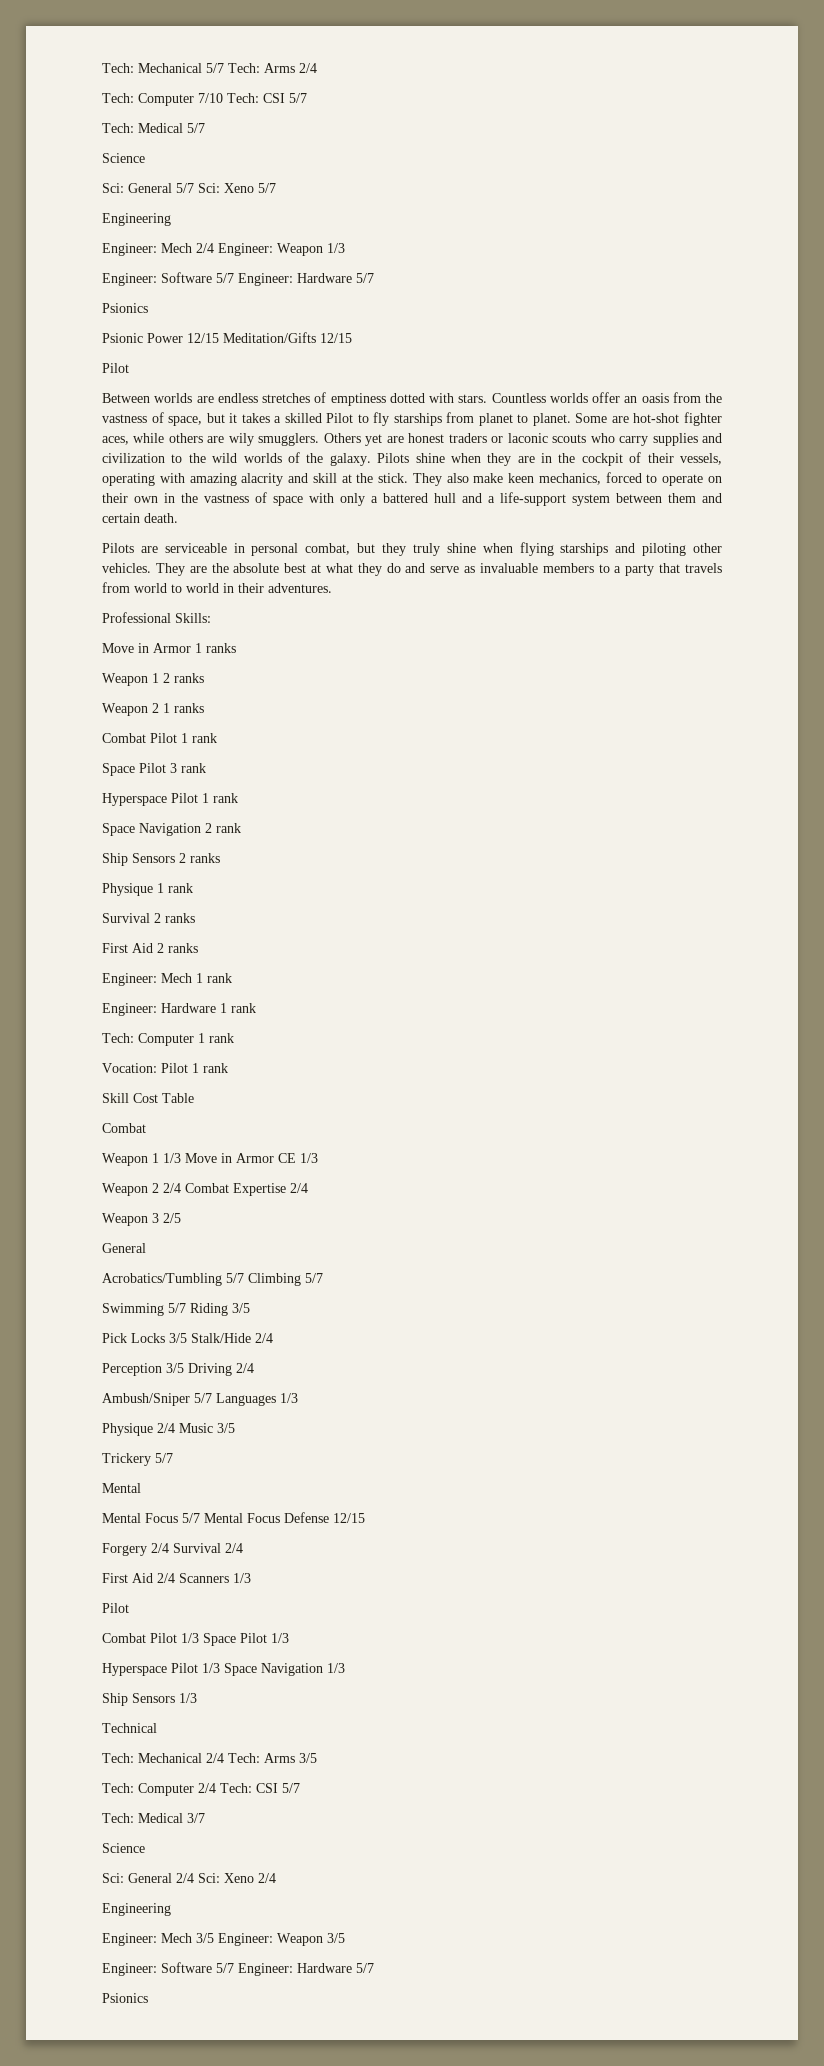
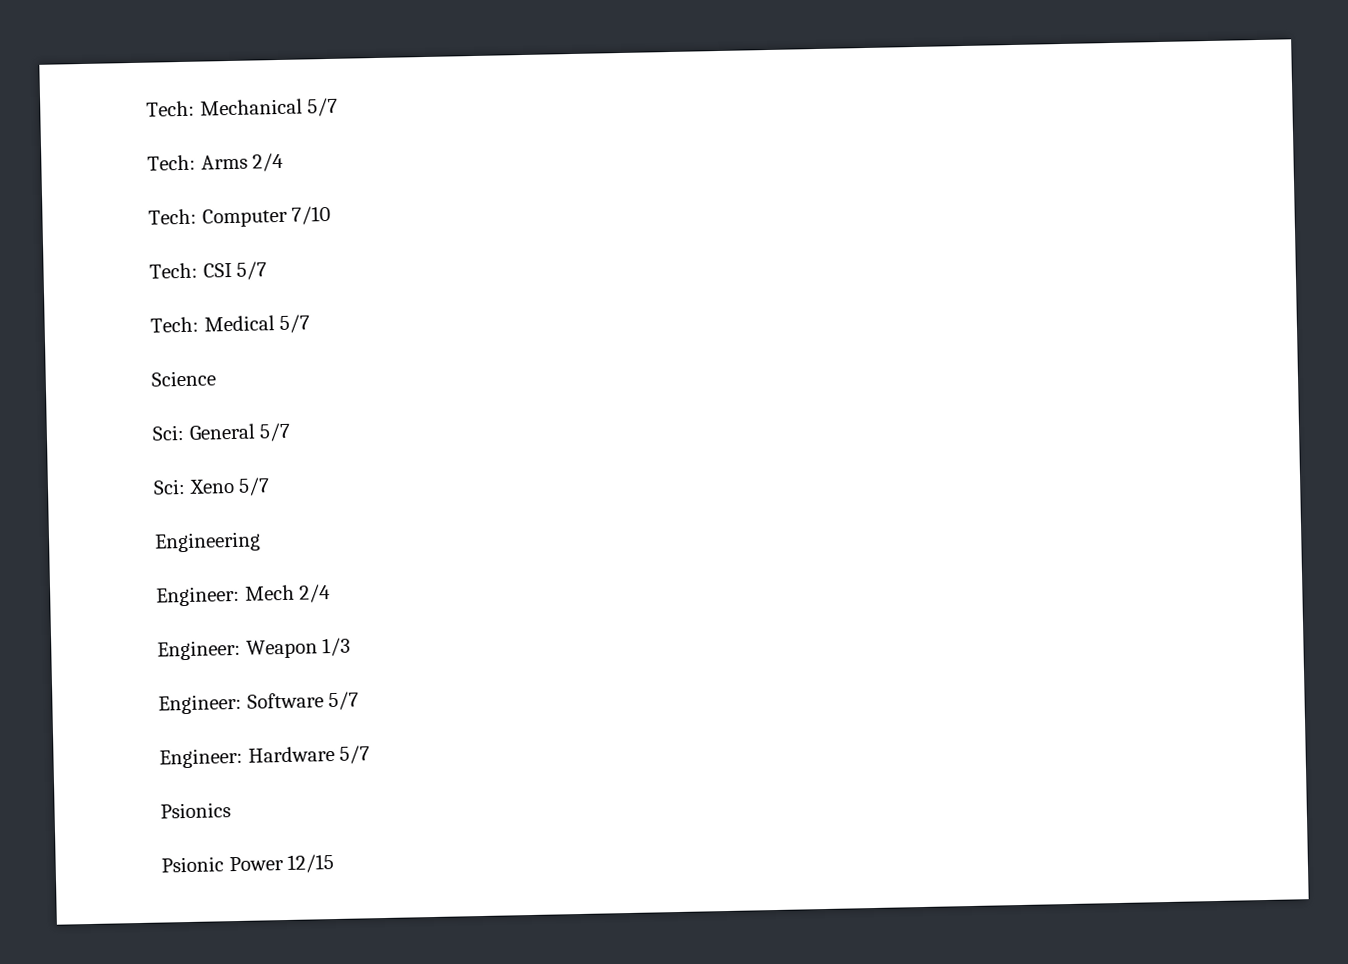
- Tech: Mechanical 5/7 Tech: Arms 2/4
+ Tech: Mechanical 5/7
+ Tech: Arms 2/4
- Tech: Computer 7/10 Tech: CSI 5/7
+ Tech: Computer 7/10
+ Tech: CSI 5/7
- Sci: General 5/7 Sci: Xeno 5/7
+ Sci: General 5/7
+ Sci: Xeno 5/7
- Engineer: Mech 2/4 Engineer: Weapon 1/3
- Engineer: Software 5/7 Engineer: Hardware 5/7
+ Engineer: Mech 2/4
+ Engineer: Weapon 1/3
+ Engineer: Software 5/7
+ Engineer: Hardware 5/7
- Psionic Power 12/15 Meditation/Gifts 12/15
- Pilot
- Between worlds are endless stretches of emptiness dotted with stars. Countless worlds offer an oasis from the vastness of space, but it takes a skilled Pilot to fly starships from planet to planet. Some are hot-shot fighter aces, while others are wily smugglers. Others yet are honest traders or laconic scouts who carry supplies and civilization to the wild worlds of the galaxy. Pilots shine when they are in the cockpit of their vessels, operating with amazing alacrity and skill at the stick. They also make keen mechanics, forced to operate on their own in the vastness of space with only a battered hull and a life-support system between them and certain death.
- Pilots are serviceable in personal combat, but they truly shine when flying starships and piloting other vehicles. They are the absolute best at what they do and serve as invaluable members to a party that travels from world to world in their adventures.
- Professional Skills:
- Move in Armor 1 ranks
- Weapon 1 2 ranks
- Weapon 2 1 ranks
- Combat Pilot 1 rank
- Space Pilot 3 rank
- Hyperspace Pilot 1 rank
- Space Navigation 2 rank
- Ship Sensors 2 ranks
- Physique 1 rank
- Survival 2 ranks
- First Aid 2 ranks
- Engineer: Mech 1 rank
- Engineer: Hardware 1 rank
- Tech: Computer 1 rank
- Vocation: Pilot 1 rank
- Skill Cost Table
- Combat
- Weapon 1 1/3 Move in Armor CE 1/3
- Weapon 2 2/4 Combat Expertise 2/4
- Weapon 3 2/5
- General
- Acrobatics/Tumbling 5/7 Climbing 5/7
- Swimming 5/7 Riding 3/5
- Pick Locks 3/5 Stalk/Hide 2/4
- Perception 3/5 Driving 2/4
- Ambush/Sniper 5/7 Languages 1/3
- Physique 2/4 Music 3/5
- Trickery 5/7
- Mental
- Mental Focus 5/7 Mental Focus Defense 12/15
- Forgery 2/4 Survival 2/4
- First Aid 2/4 Scanners 1/3
- Pilot
- Combat Pilot 1/3 Space Pilot 1/3
- Hyperspace Pilot 1/3 Space Navigation 1/3
- Ship Sensors 1/3
- Technical
- Tech: Mechanical 2/4 Tech: Arms 3/5
- Tech: Computer 2/4 Tech: CSI 5/7
- Tech: Medical 3/7
- Science
- Sci: General 2/4 Sci: Xeno 2/4
- Engineering
- Engineer: Mech 3/5 Engineer: Weapon 3/5
- Engineer: Software 5/7 Engineer: Hardware 5/7
- Psionics
+ Psionic Power 12/15

